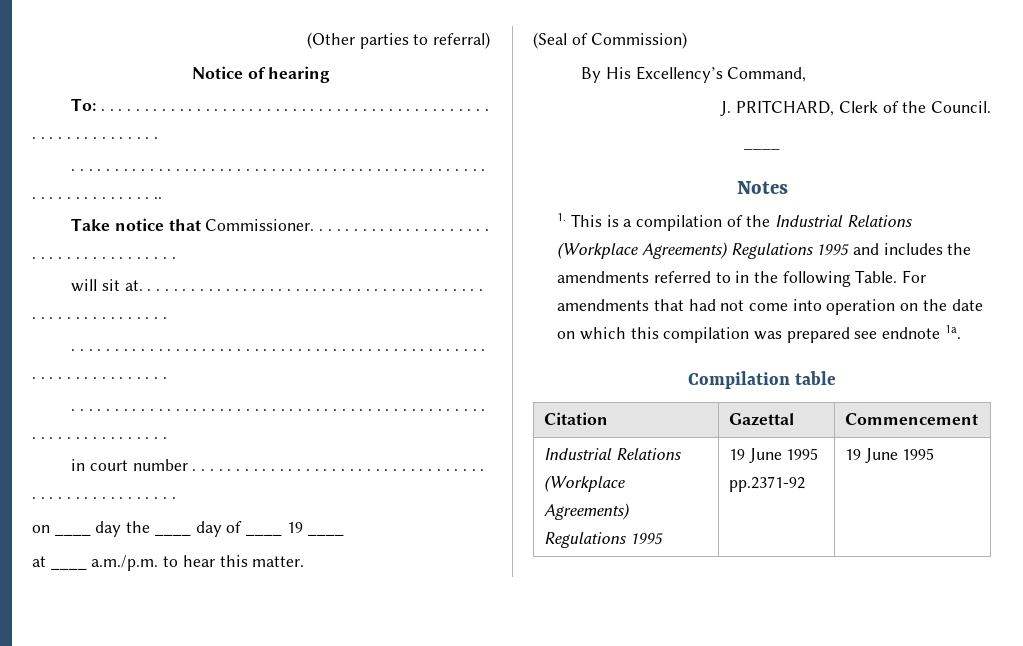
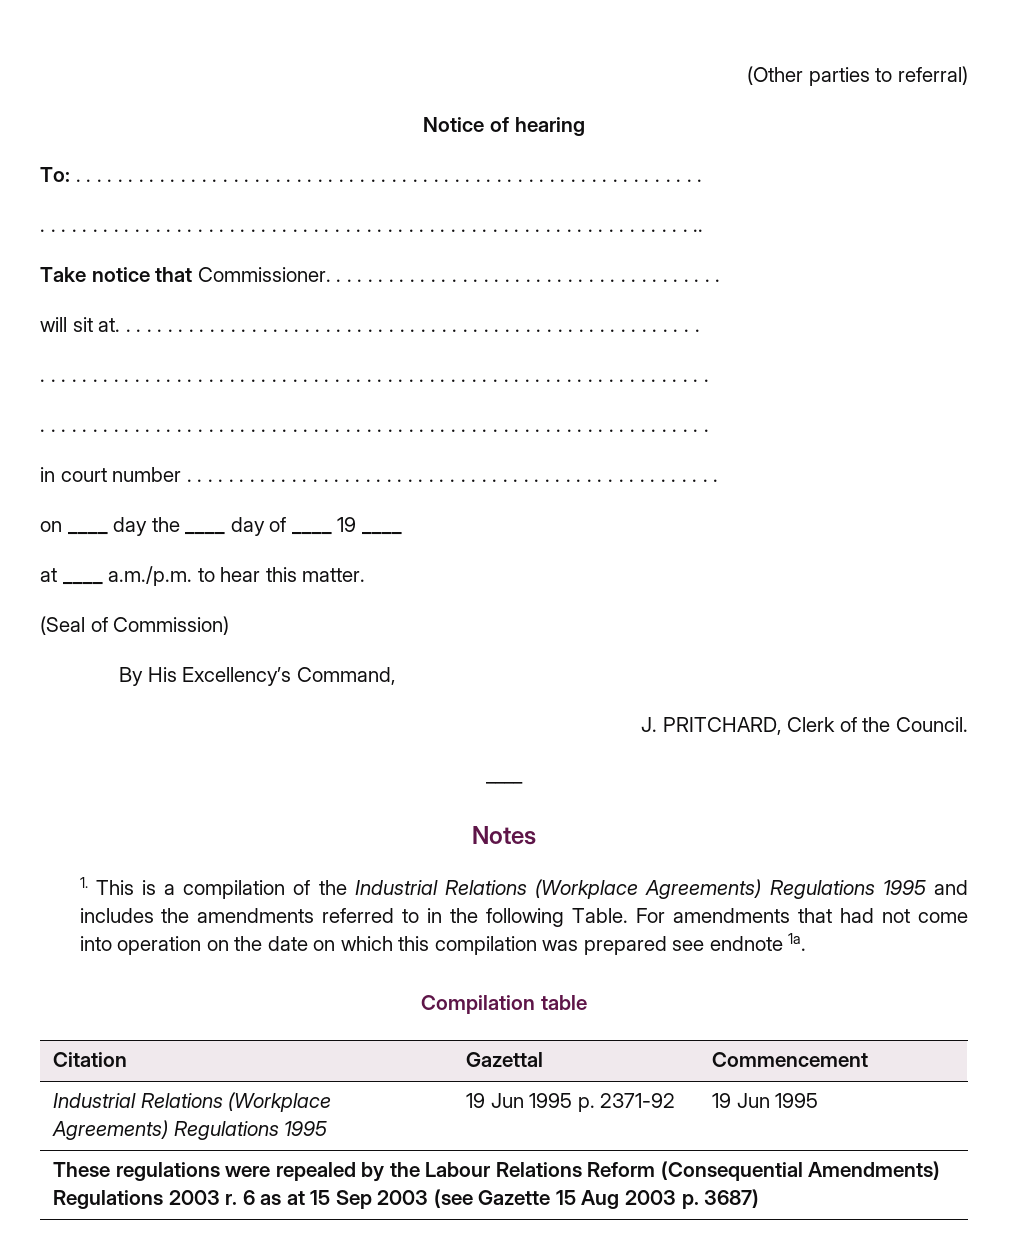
- Industrial Relations (Workplace Agreements) Regulations 1995 | 19 June 1995 pp.2371-92 | 19 June 1995
+ Industrial Relations (Workplace Agreements) Regulations 1995 | 19 Jun 1995 p. 2371-92 | 19 Jun 1995
+ These regulations were repealed by the Labour Relations Reform (Consequential Amendments) Regulations 2003 r. 6 as at 15 Sep 2003 (see Gazette 15 Aug 2003 p. 3687)

